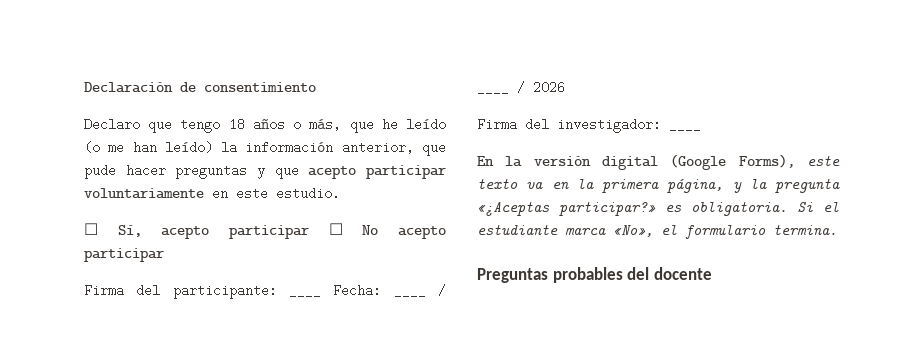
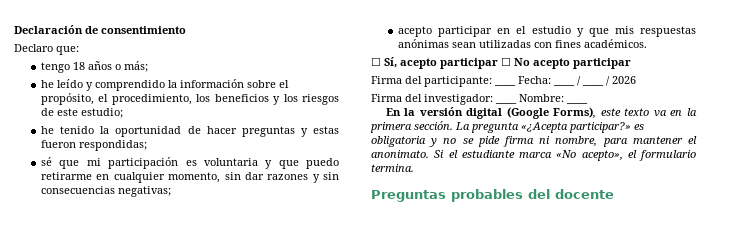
- Declaro que tengo 18 años o más, que he leído (o me han leído) la información anterior, que pude hacer preguntas y que acepto participar voluntariamente en este estudio.
+ Declaro que:
+ tengo 18 años o más;
+ he leído y comprendido la información sobre el propósito, el procedimiento, los beneficios y los riesgos de este estudio;
+ he tenido la oportunidad de hacer preguntas y estas fueron respondidas;
+ sé que mi participación es voluntaria y que puedo retirarme en cualquier momento, sin dar razones y sin consecuencias negativas;
+ acepto participar en el estudio y que mis respuestas anónimas sean utilizadas con fines académicos.
- Firma del investigador: ____
+ Firma del investigador: ____ Nombre: ____
- En la versión digital (Google Forms), este texto va en la primera página, y la pregunta «¿Aceptas participar?» es obligatoria.
+ En la versión digital (Google Forms), este texto va en la primera sección. La pregunta «¿Acepta participar?» es obligatoria y no se pide firma ni nombre, para mantener el anonimato.
- Si el estudiante marca «No», el formulario termina.
+ Si el estudiante marca «No acepto», el formulario termina.

